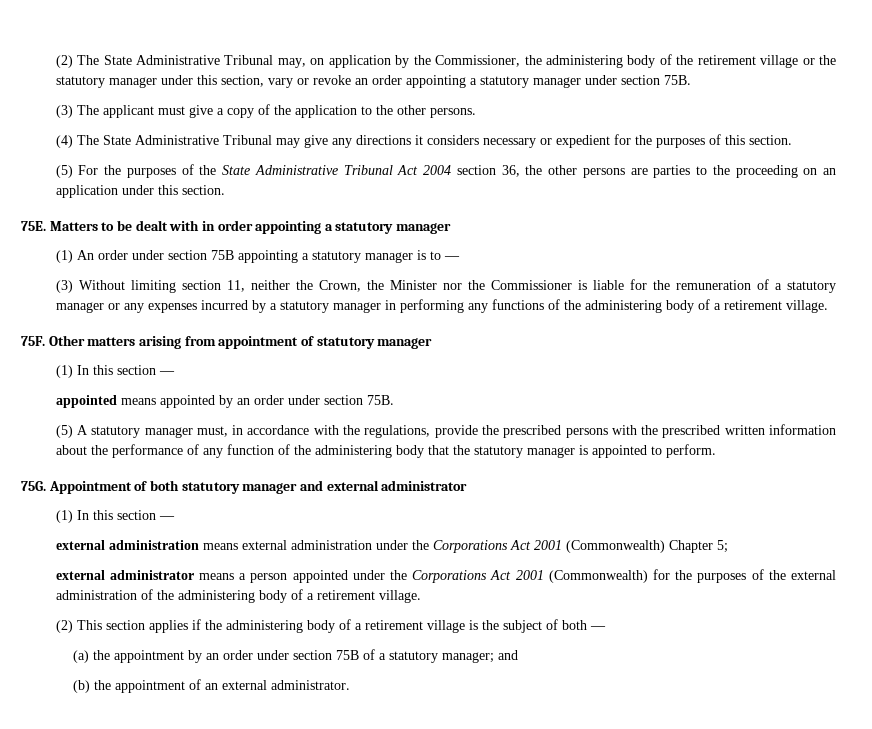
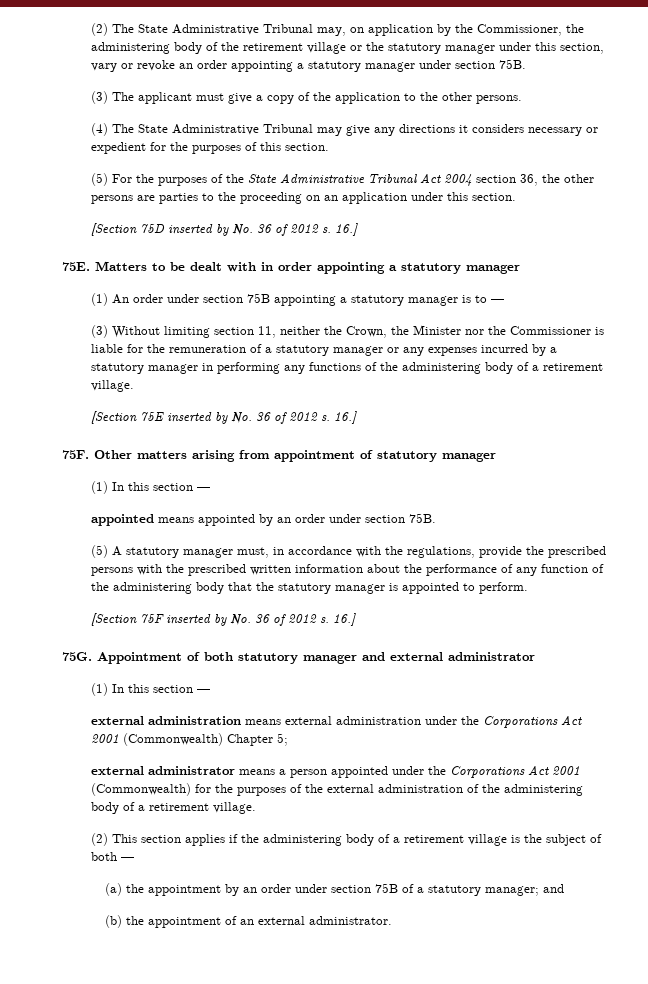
+ [Section 75D inserted by No. 36 of 2012 s. 16.]
+ [Section 75E inserted by No. 36 of 2012 s. 16.]
+ [Section 75F inserted by No. 36 of 2012 s. 16.]

